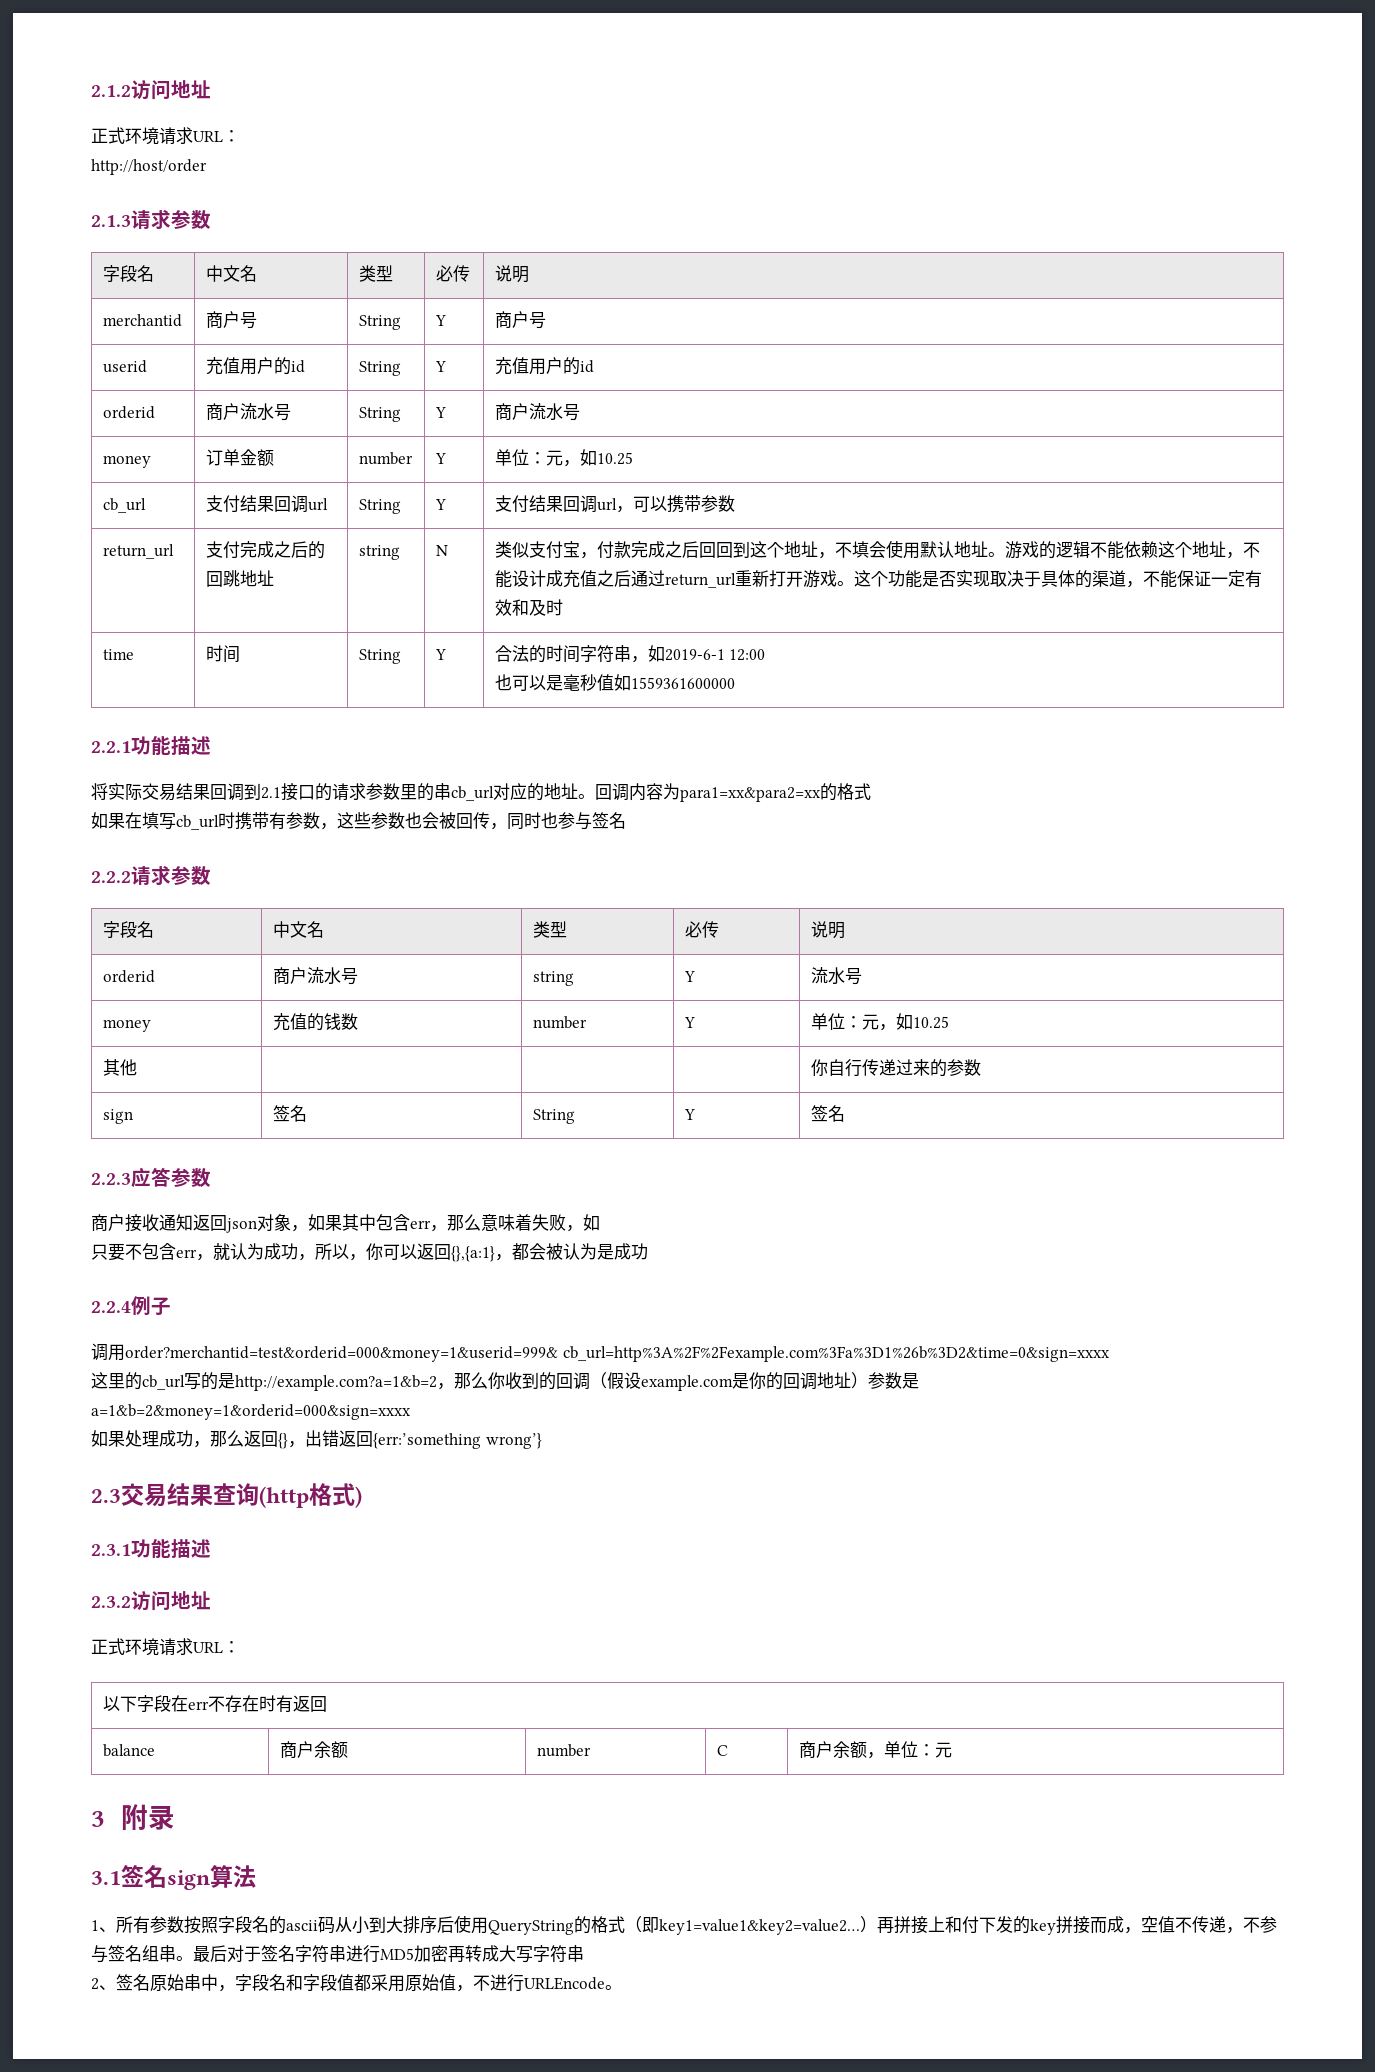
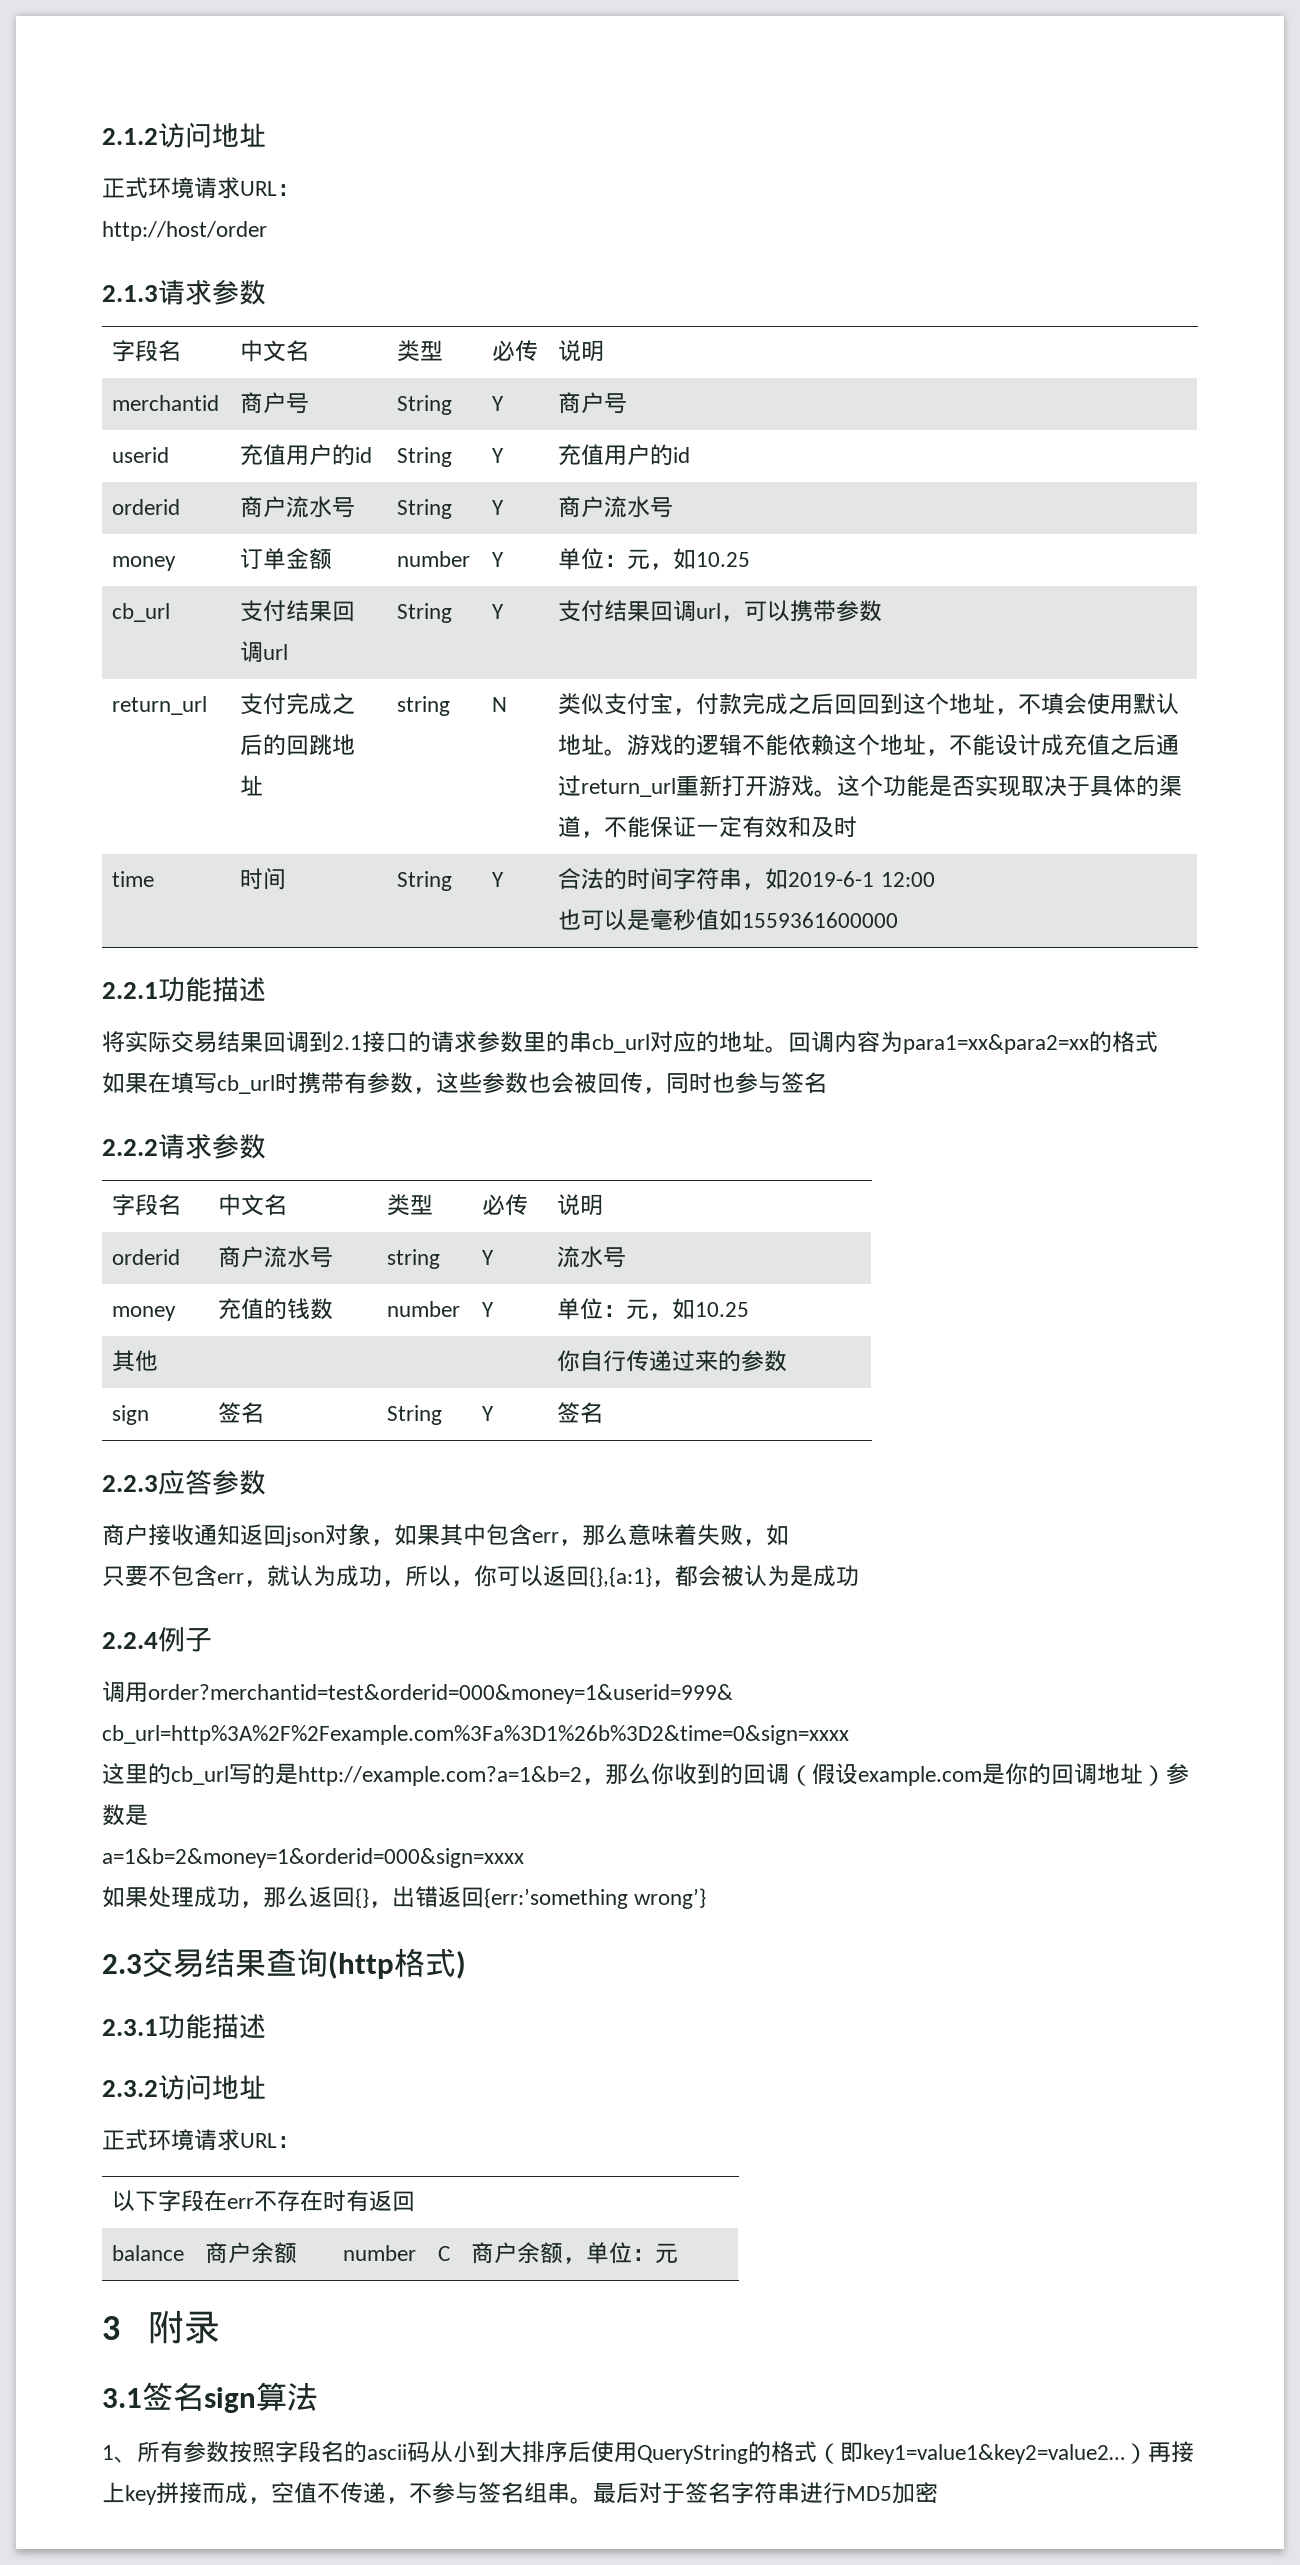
- 1、所有参数按照字段名的ascii码从小到大排序后使用QueryString的格式（即key1=value1&key2=value2…）再拼接上和付下发的key拼接而成，空值不传递，不参与签名组串。
+ 1、所有参数按照字段名的ascii码从小到大排序后使用QueryString的格式（即key1=value1&key2=value2…）再接上key拼接而成，空值不传递，不参与签名组串。
- 最后对于签名字符串进行MD5加密再转成大写字符串
- 2、签名原始串中，字段名和字段值都采用原始值，不进行URLEncode。
+ 最后对于签名字符串进行MD5加密

